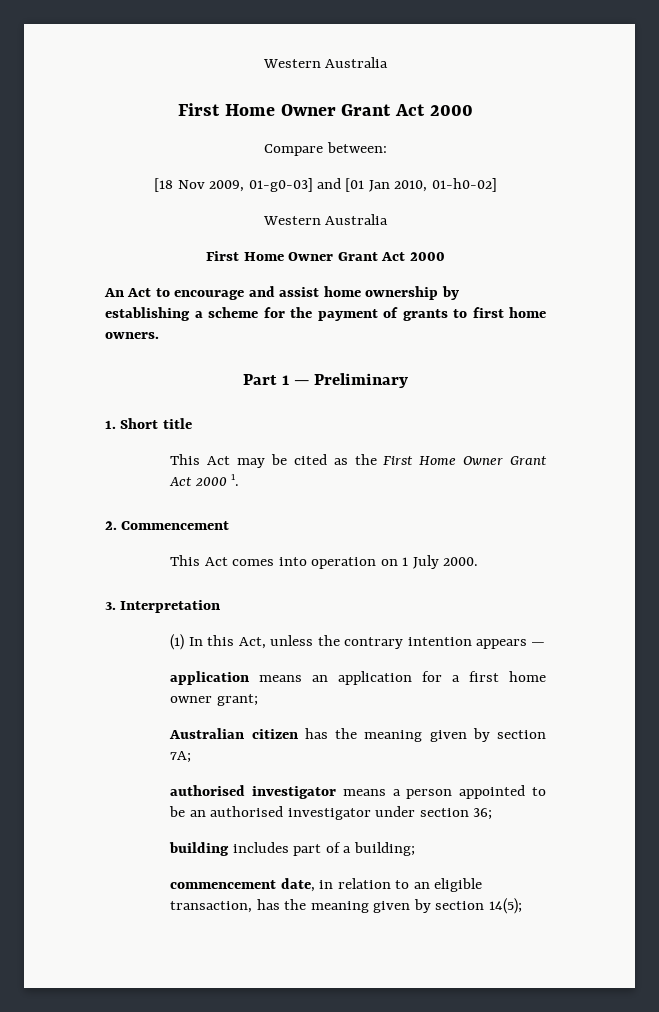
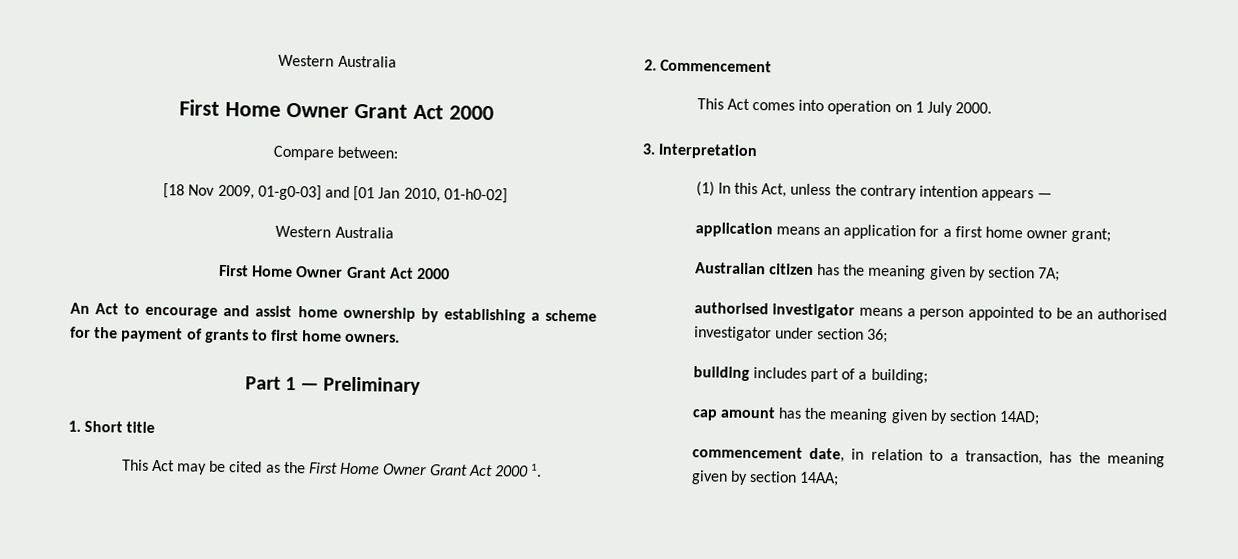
+ cap amount has the meaning given by section 14AD;
- commencement date, in relation to an eligible transaction, has the meaning given by section 14(5);
+ commencement date, in relation to a transaction, has the meaning given by section 14AA;

